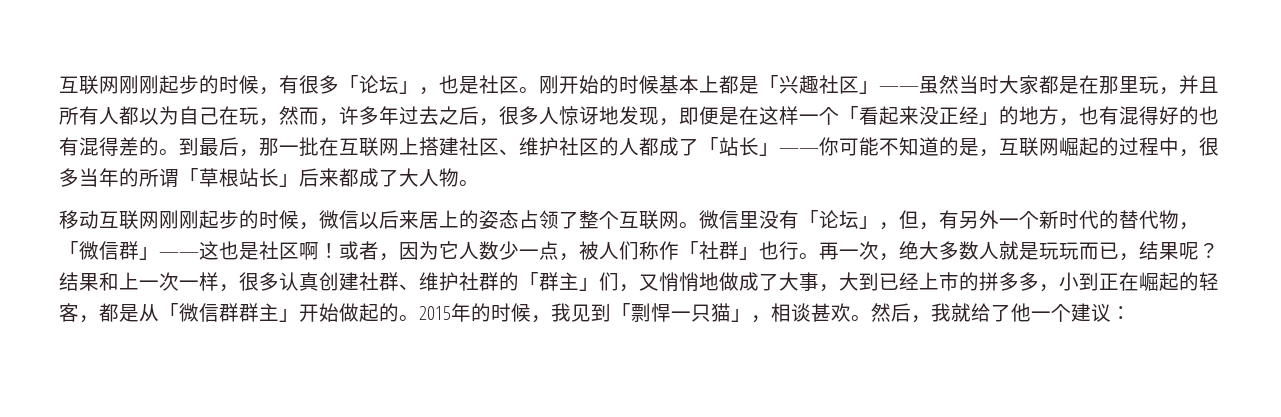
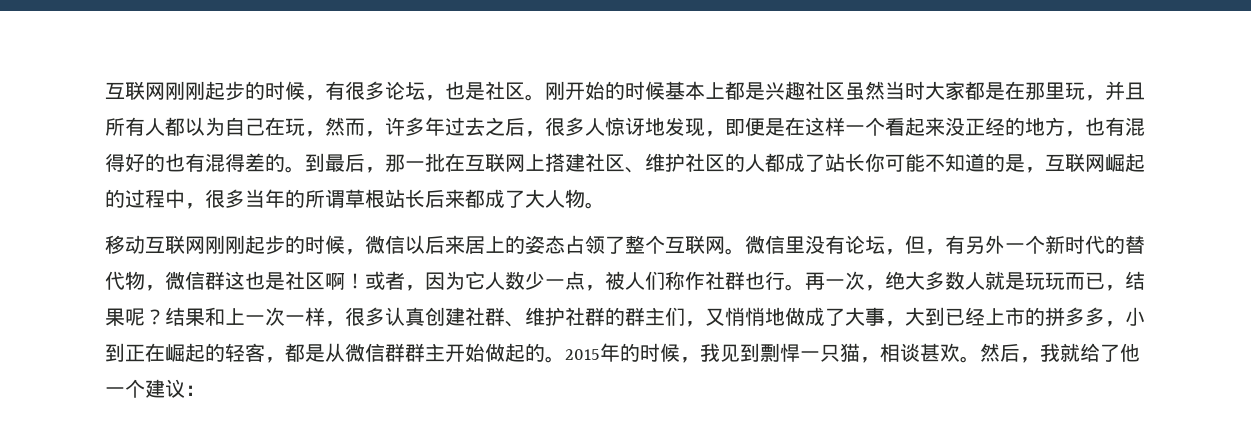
- 互联网刚刚起步的时候，有很多「论坛」，也是社区。
+ 互联网刚刚起步的时候，有很多论坛，也是社区。
- 刚开始的时候基本上都是「兴趣社区」——虽然当时大家都是在那里玩，并且所有人都以为自己在玩，然而，许多年过去之后，很多人惊讶地发现，即便是在这样一个「看起来没正经」的地方，也有混得好的也有混得差的。
+ 刚开始的时候基本上都是兴趣社区虽然当时大家都是在那里玩，并且所有人都以为自己在玩，然而，许多年过去之后，很多人惊讶地发现，即便是在这样一个看起来没正经的地方，也有混得好的也有混得差的。
- 到最后，那一批在互联网上搭建社区、维护社区的人都成了「站长」——你可能不知道的是，互联网崛起的过程中，很多当年的所谓「草根站长」后来都成了大人物。
+ 到最后，那一批在互联网上搭建社区、维护社区的人都成了站长你可能不知道的是，互联网崛起的过程中，很多当年的所谓草根站长后来都成了大人物。
- 微信里没有「论坛」，但，有另外一个新时代的替代物，「微信群」——这也是社区啊！
+ 微信里没有论坛，但，有另外一个新时代的替代物，微信群这也是社区啊！
- 或者，因为它人数少一点，被人们称作「社群」也行。
+ 或者，因为它人数少一点，被人们称作社群也行。
- 结果和上一次一样，很多认真创建社群、维护社群的「群主」们，又悄悄地做成了大事，大到已经上市的拼多多，小到正在崛起的轻客，都是从「微信群群主」开始做起的。
+ 结果和上一次一样，很多认真创建社群、维护社群的群主们，又悄悄地做成了大事，大到已经上市的拼多多，小到正在崛起的轻客，都是从微信群群主开始做起的。
- 2015年的时候，我见到「剽悍一只猫」，相谈甚欢。
+ 2015年的时候，我见到剽悍一只猫，相谈甚欢。

